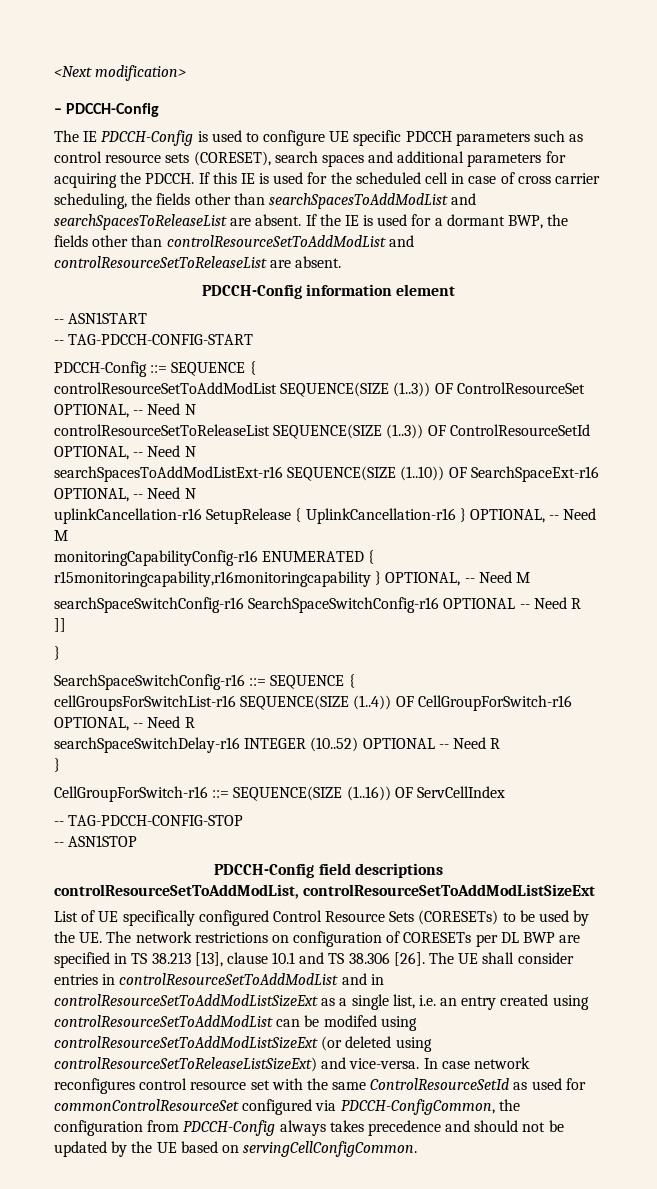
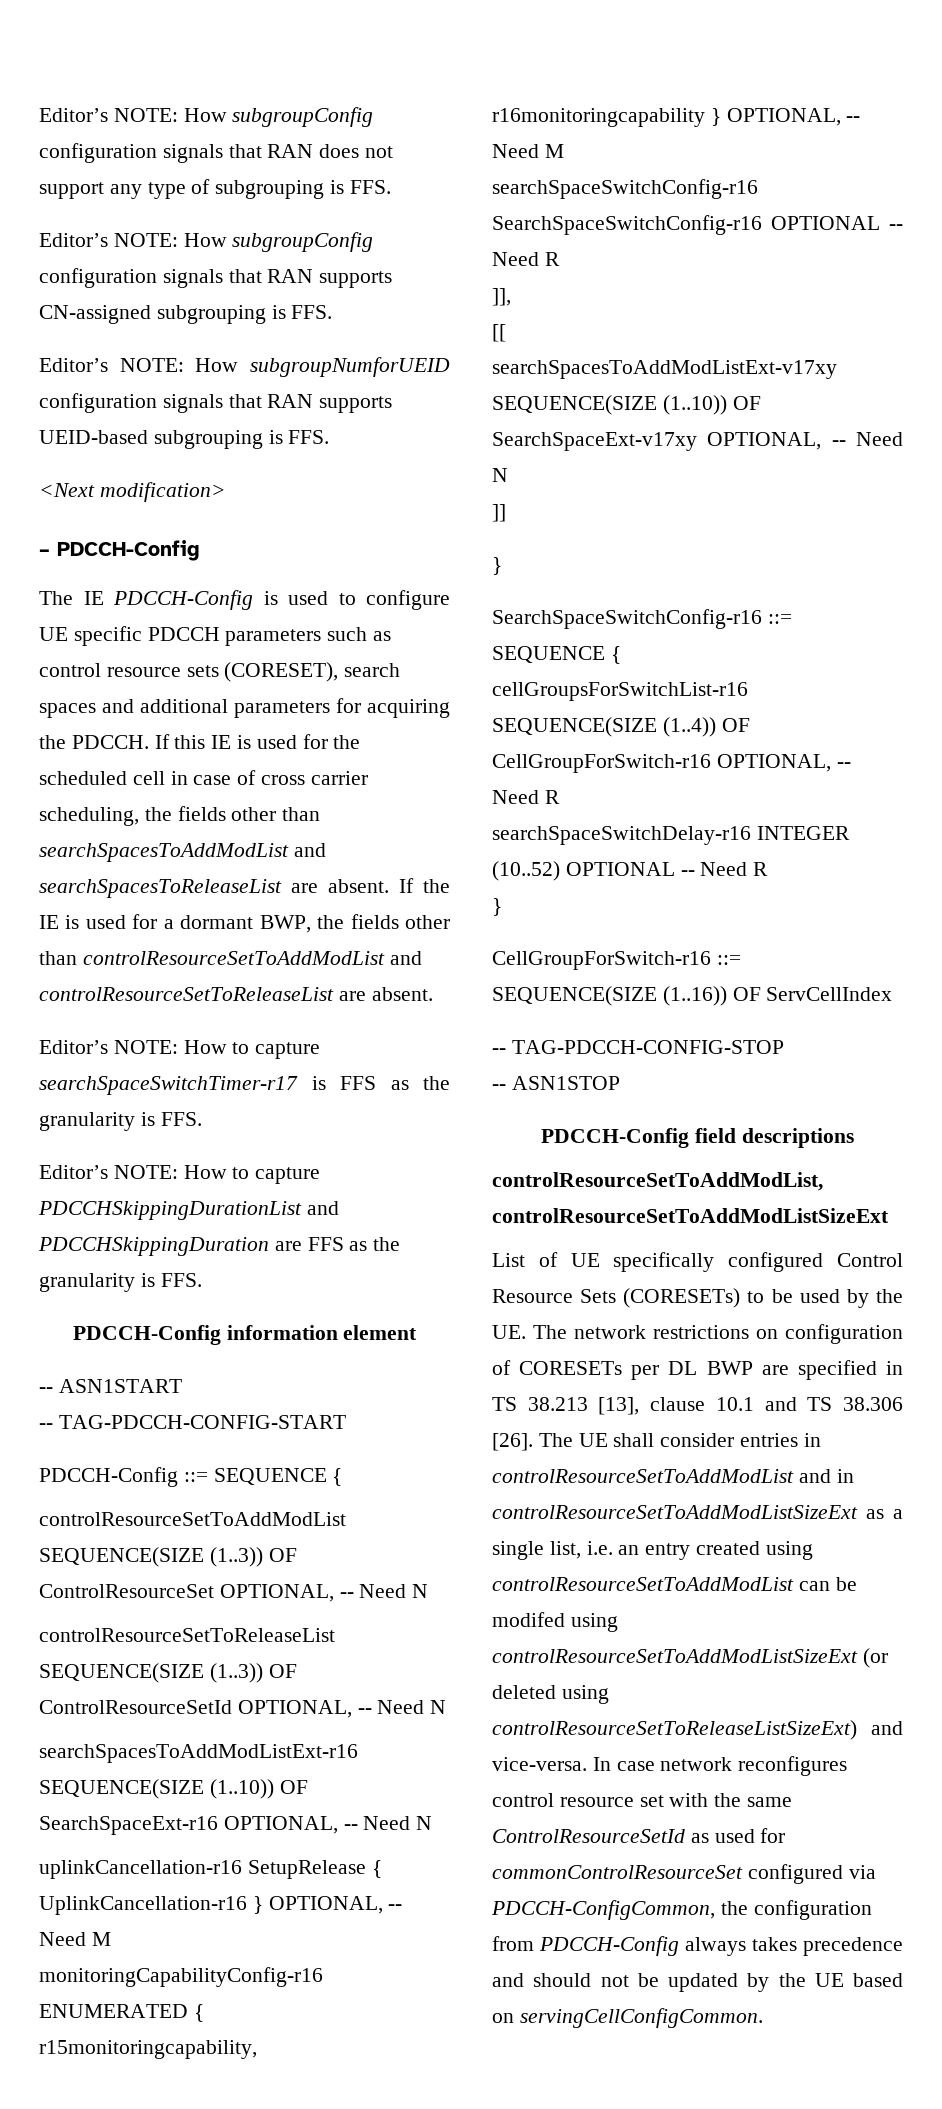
+ Editor’s NOTE: How subgroupConfig configuration signals that RAN does not support any type of subgrouping is FFS.
+ Editor’s NOTE: How subgroupConfig configuration signals that RAN supports CN-assigned subgrouping is FFS.
+ Editor’s NOTE: How subgroupNumforUEID configuration signals that RAN supports UEID-based subgrouping is FFS.
+ Editor’s NOTE: How to capture searchSpaceSwitchTimer-r17 is FFS as the granularity is FFS.
+ Editor’s NOTE: How to capture PDCCHSkippingDurationList and PDCCHSkippingDuration are FFS as the granularity is FFS.
+ ]],
+ [[
+ searchSpacesToAddModListExt-v17xy SEQUENCE(SIZE (1..10)) OF SearchSpaceExt-v17xy OPTIONAL, -- Need N

